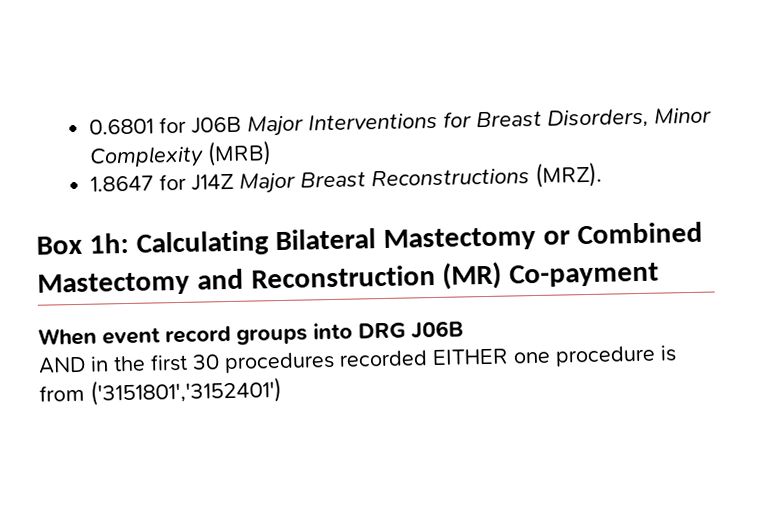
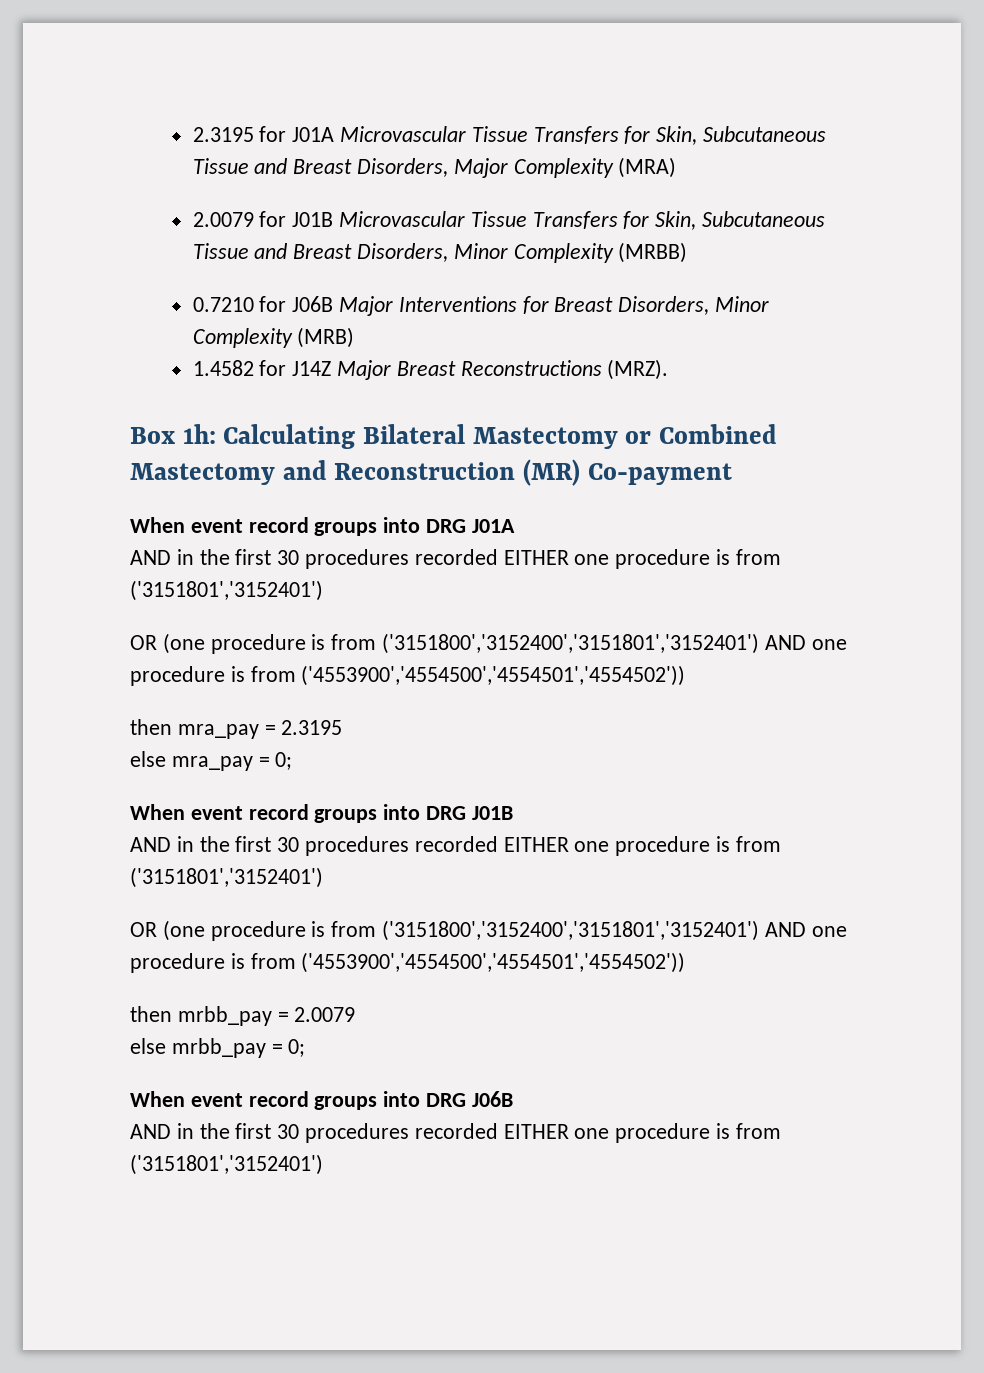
- 0.6801 for J06B Major Interventions for Breast Disorders, Minor Complexity (MRB)
+ 2.3195 for J01A Microvascular Tissue Transfers for Skin, Subcutaneous Tissue and Breast Disorders, Major Complexity (MRA)
+ 2.0079 for J01B Microvascular Tissue Transfers for Skin, Subcutaneous Tissue and Breast Disorders, Minor Complexity (MRBB)
+ 0.7210 for J06B Major Interventions for Breast Disorders, Minor Complexity (MRB)
- 1.8647 for J14Z Major Breast Reconstructions (MRZ).
+ 1.4582 for J14Z Major Breast Reconstructions (MRZ).
+ When event record groups into DRG J01A
+ AND in the first 30 procedures recorded EITHER one procedure is from ('3151801','3152401')
+ OR (one procedure is from ('3151800','3152400','3151801','3152401') AND one procedure is from ('4553900','4554500','4554501','4554502'))
+ then mra_pay = 2.3195
+ else mra_pay = 0;
+ When event record groups into DRG J01B
+ AND in the first 30 procedures recorded EITHER one procedure is from ('3151801','3152401')
+ OR (one procedure is from ('3151800','3152400','3151801','3152401') AND one procedure is from ('4553900','4554500','4554501','4554502'))
+ then mrbb_pay = 2.0079
+ else mrbb_pay = 0;

